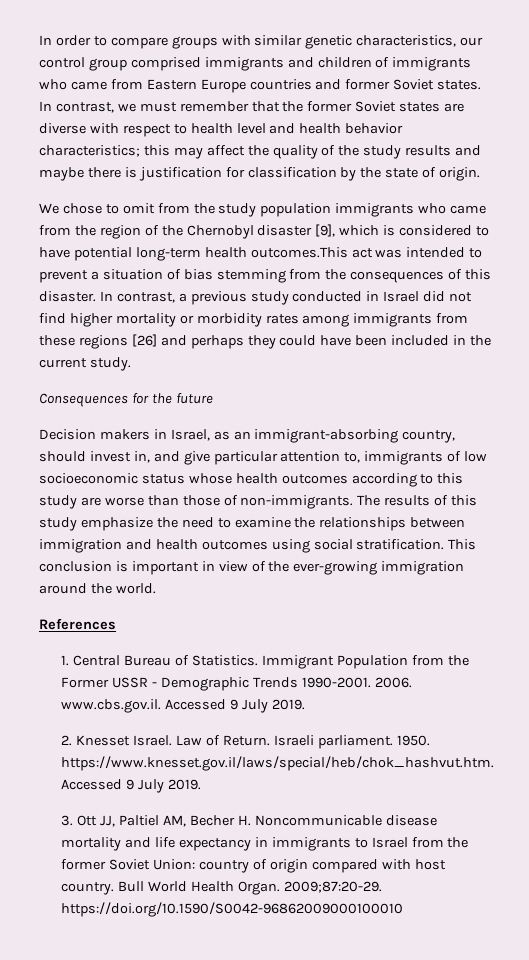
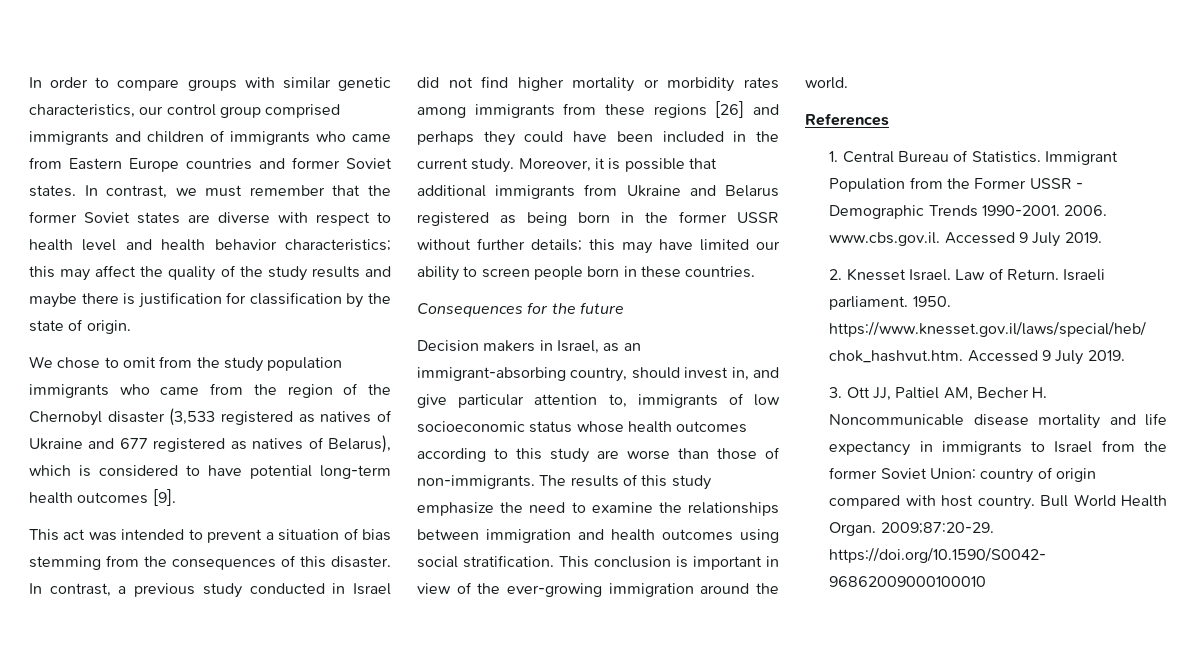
- We chose to omit from the study population immigrants who came from the region of the Chernobyl disaster [9], which is considered to have potential long-term health outcomes.This act was intended to prevent a situation of bias stemming from the consequences of this disaster.
+ We chose to omit from the study population immigrants who came from the region of the Chernobyl disaster (3,533 registered as natives of Ukraine and 677 registered as natives of Belarus), which is considered to have potential long-term health outcomes [9].
+ This act was intended to prevent a situation of bias stemming from the consequences of this disaster.
+ Moreover, it is possible that additional immigrants from Ukraine and Belarus registered as being born in the former USSR without further details; this may have limited our ability to screen people born in these countries.

